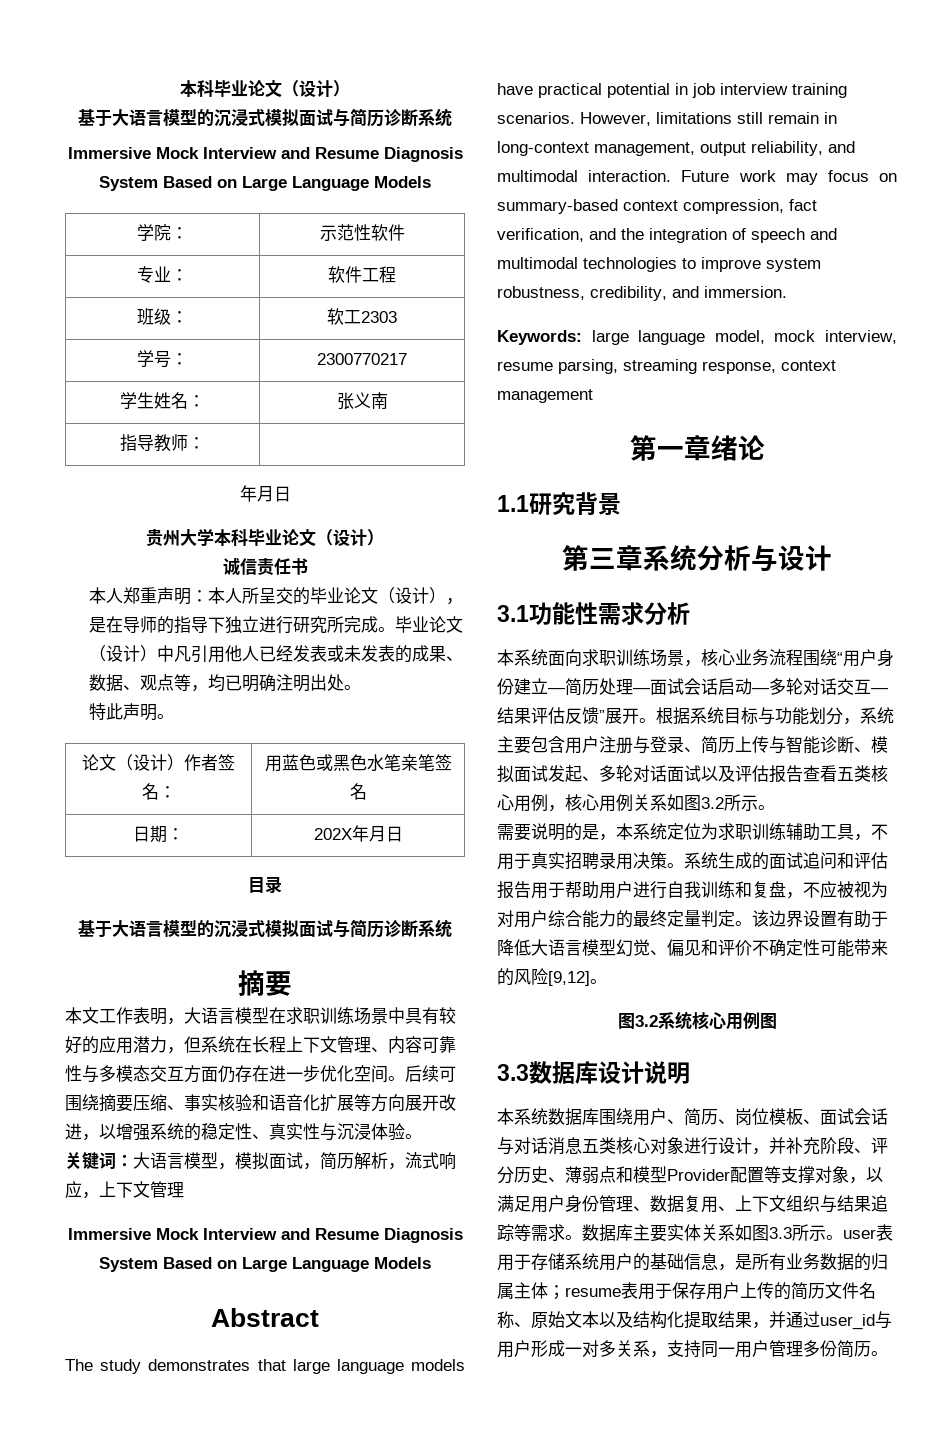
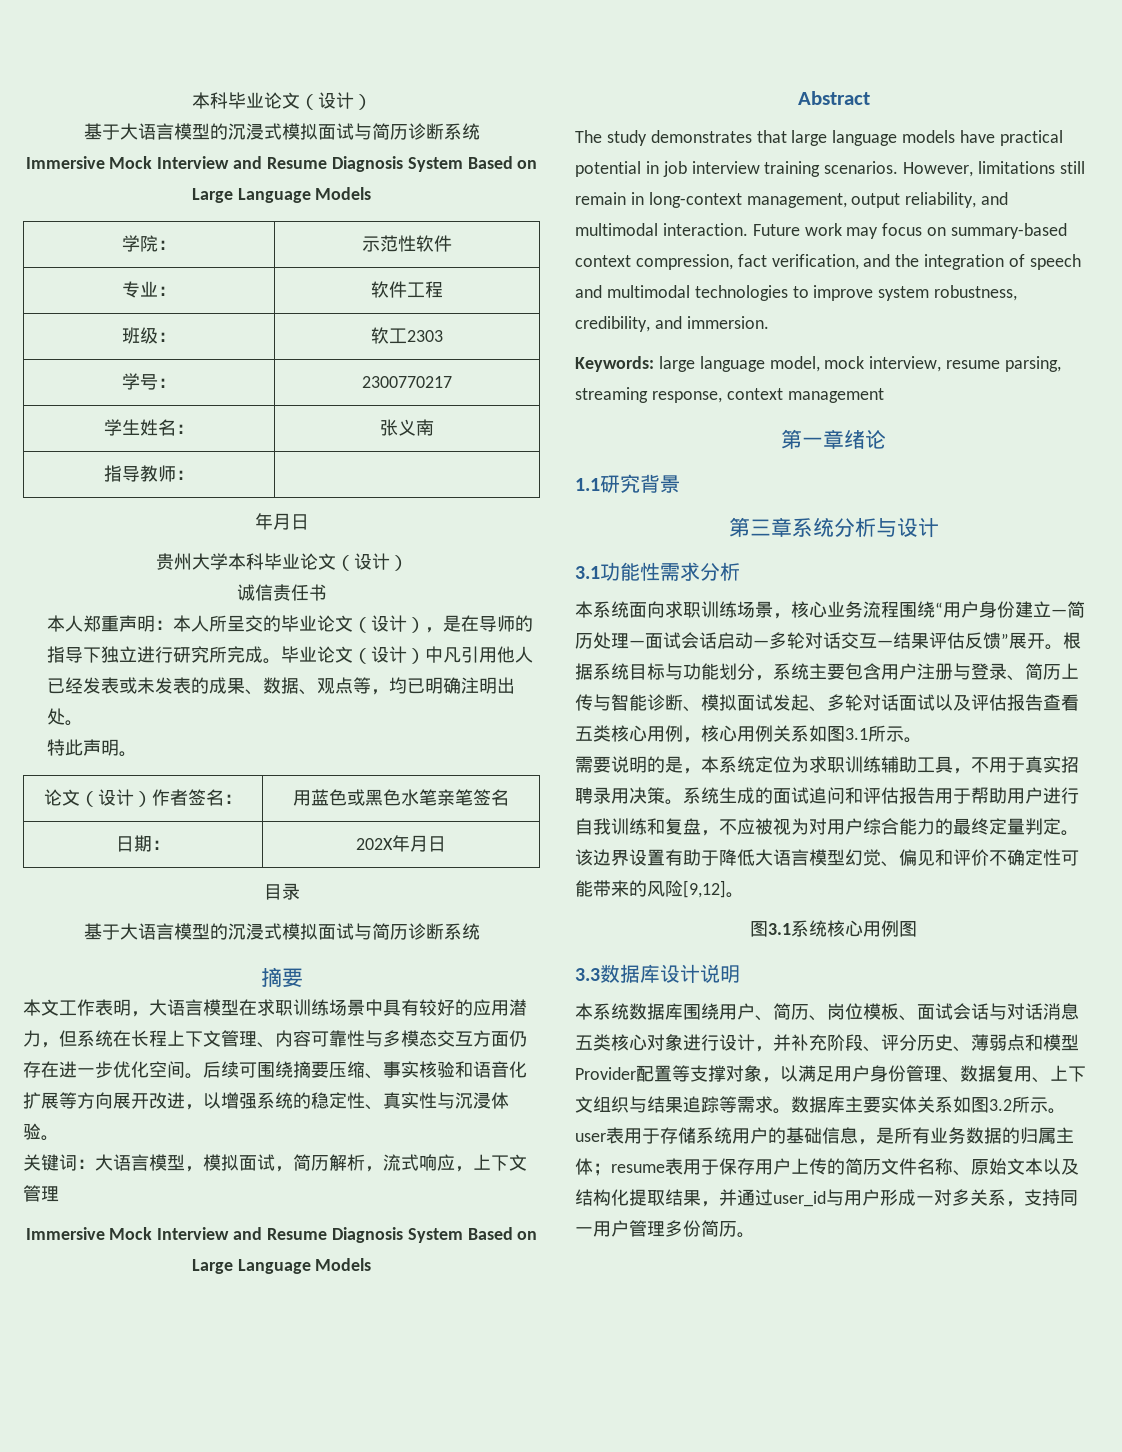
- 根据系统目标与功能划分，系统主要包含用户注册与登录、简历上传与智能诊断、模拟面试发起、多轮对话面试以及评估报告查看五类核心用例，核心用例关系如图3.2所示。
+ 根据系统目标与功能划分，系统主要包含用户注册与登录、简历上传与智能诊断、模拟面试发起、多轮对话面试以及评估报告查看五类核心用例，核心用例关系如图3.1所示。
- 图3.2系统核心用例图
+ 图3.1系统核心用例图
- 数据库主要实体关系如图3.3所示。user表用于存储系统用户的基础信息，是所有业务数据的归属主体；resume表用于保存用户上传的简历文件名称、原始文本以及结构化提取结果，并通过user_id与用户形成一对多关系，支持同一用户管理多份简历。
+ 数据库主要实体关系如图3.2所示。user表用于存储系统用户的基础信息，是所有业务数据的归属主体；resume表用于保存用户上传的简历文件名称、原始文本以及结构化提取结果，并通过user_id与用户形成一对多关系，支持同一用户管理多份简历。

